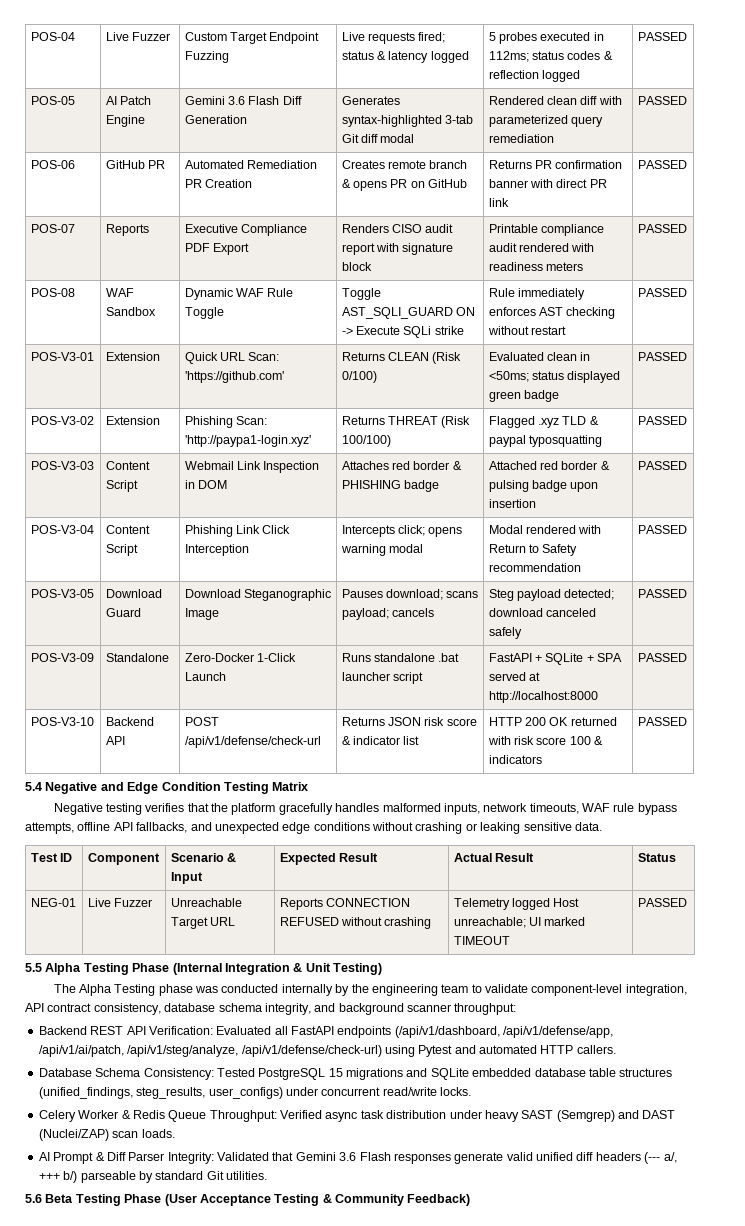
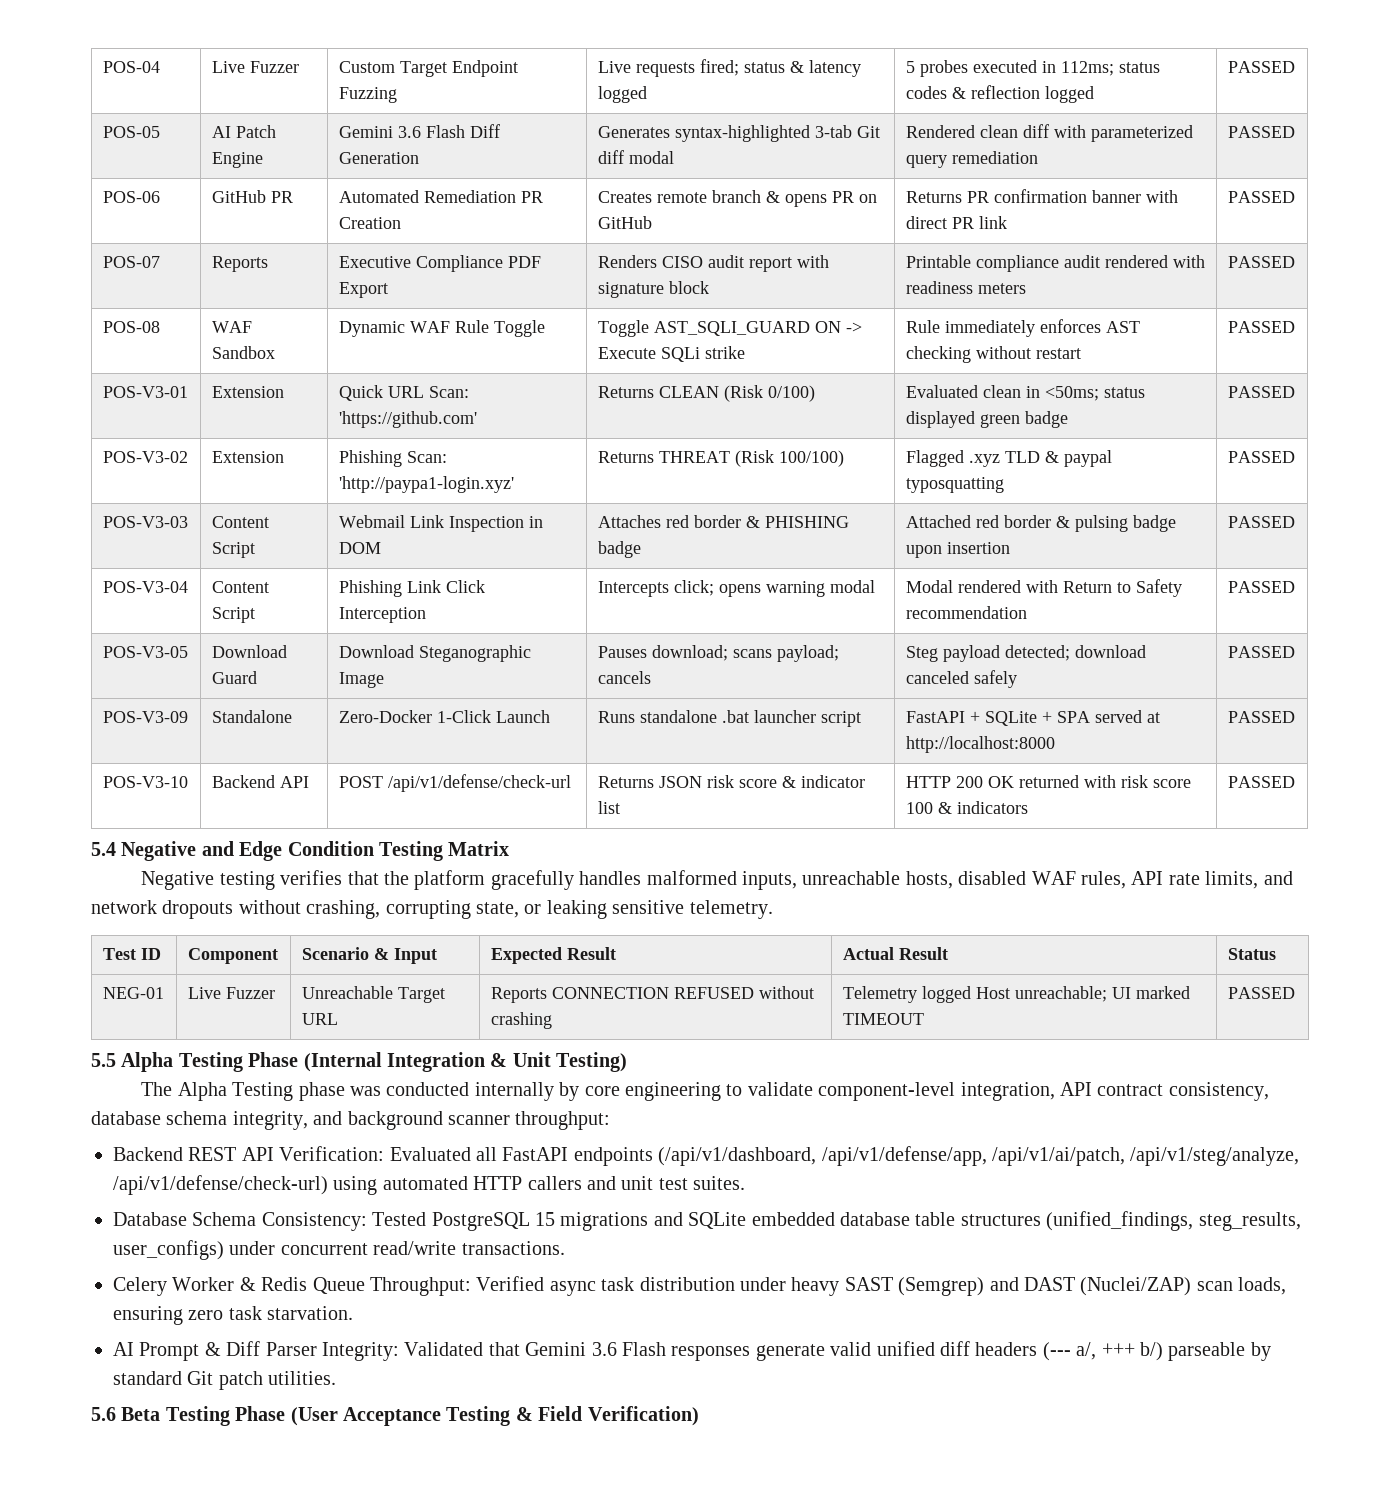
- Negative testing verifies that the platform gracefully handles malformed inputs, network timeouts, WAF rule bypass attempts, offline API fallbacks, and unexpected edge conditions without crashing or leaking sensitive data.
+ Negative testing verifies that the platform gracefully handles malformed inputs, unreachable hosts, disabled WAF rules, API rate limits, and network dropouts without crashing, corrupting state, or leaking sensitive telemetry.
- The Alpha Testing phase was conducted internally by the engineering team to validate component-level integration, API contract consistency, database schema integrity, and background scanner throughput:
+ The Alpha Testing phase was conducted internally by core engineering to validate component-level integration, API contract consistency, database schema integrity, and background scanner throughput:
- Backend REST API Verification: Evaluated all FastAPI endpoints (/api/v1/dashboard, /api/v1/defense/app, /api/v1/ai/patch, /api/v1/steg/analyze, /api/v1/defense/check-url) using Pytest and automated HTTP callers.
+ Backend REST API Verification: Evaluated all FastAPI endpoints (/api/v1/dashboard, /api/v1/defense/app, /api/v1/ai/patch, /api/v1/steg/analyze, /api/v1/defense/check-url) using automated HTTP callers and unit test suites.
- Database Schema Consistency: Tested PostgreSQL 15 migrations and SQLite embedded database table structures (unified_findings, steg_results, user_configs) under concurrent read/write locks.
+ Database Schema Consistency: Tested PostgreSQL 15 migrations and SQLite embedded database table structures (unified_findings, steg_results, user_configs) under concurrent read/write transactions.
- Celery Worker & Redis Queue Throughput: Verified async task distribution under heavy SAST (Semgrep) and DAST (Nuclei/ZAP) scan loads.
+ Celery Worker & Redis Queue Throughput: Verified async task distribution under heavy SAST (Semgrep) and DAST (Nuclei/ZAP) scan loads, ensuring zero task starvation.
- AI Prompt & Diff Parser Integrity: Validated that Gemini 3.6 Flash responses generate valid unified diff headers (--- a/, +++ b/) parseable by standard Git utilities.
+ AI Prompt & Diff Parser Integrity: Validated that Gemini 3.6 Flash responses generate valid unified diff headers (--- a/, +++ b/) parseable by standard Git patch utilities.
- 5.6 Beta Testing Phase (User Acceptance Testing & Community Feedback)
+ 5.6 Beta Testing Phase (User Acceptance Testing & Field Verification)

